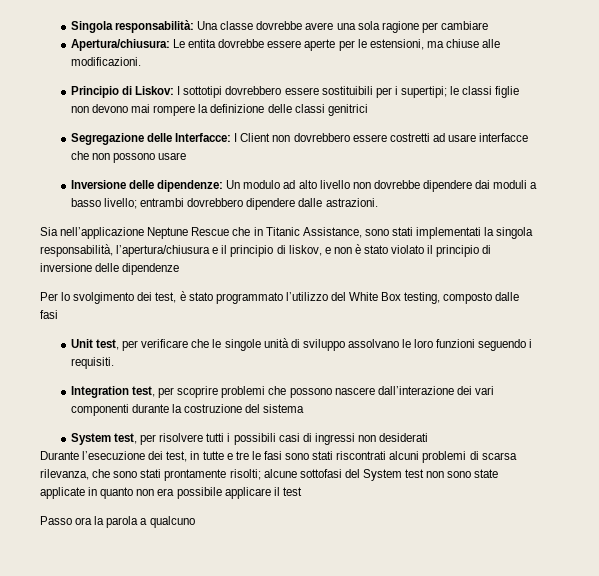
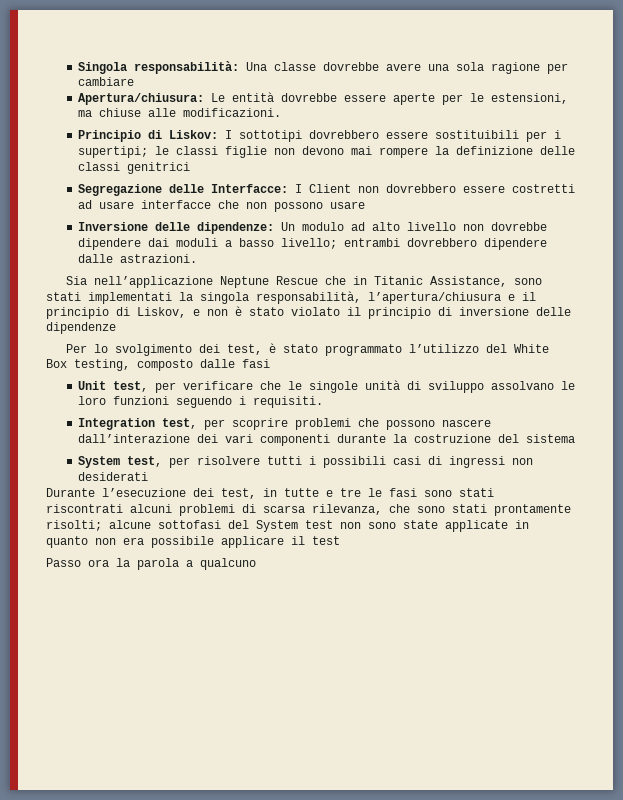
- Apertura/chiusura: Le entita dovrebbe essere aperte per le estensioni, ma chiuse alle modificazioni.
+ Apertura/chiusura: Le entità dovrebbe essere aperte per le estensioni, ma chiuse alle modificazioni.
- Sia nell’applicazione Neptune Rescue che in Titanic Assistance, sono stati implementati la singola responsabilità, l’apertura/chiusura e il principio di liskov, e non è stato violato il principio di inversione delle dipendenze
+ Sia nell’applicazione Neptune Rescue che in Titanic Assistance, sono stati implementati la singola responsabilità, l’apertura/chiusura e il principio di Liskov, e non è stato violato il principio di inversione delle dipendenze

